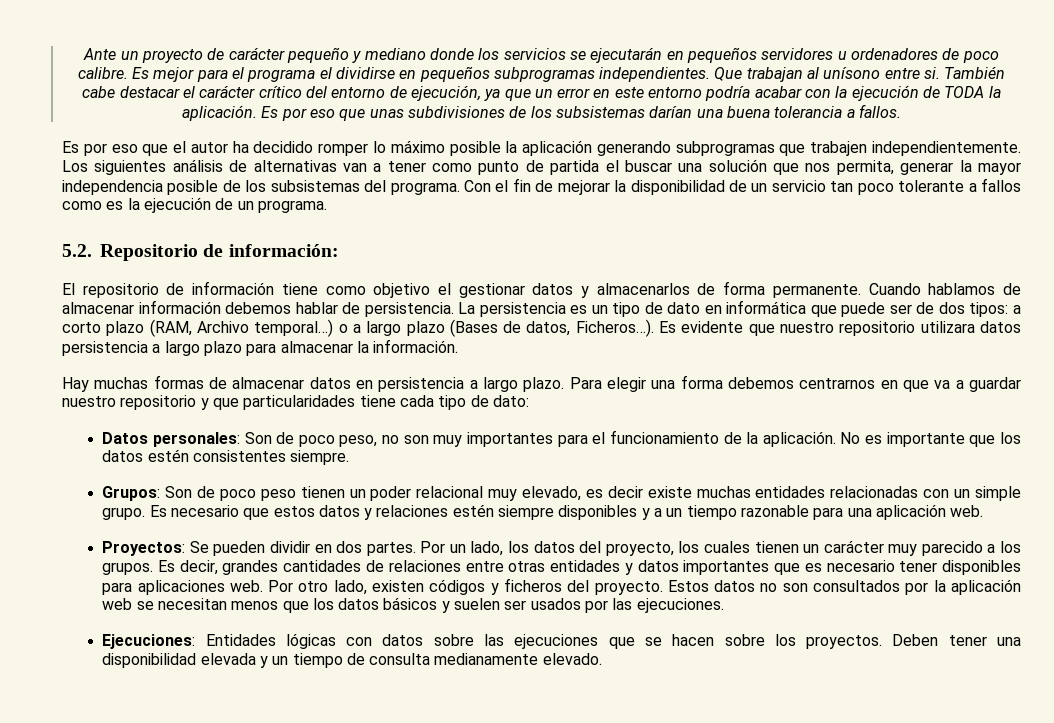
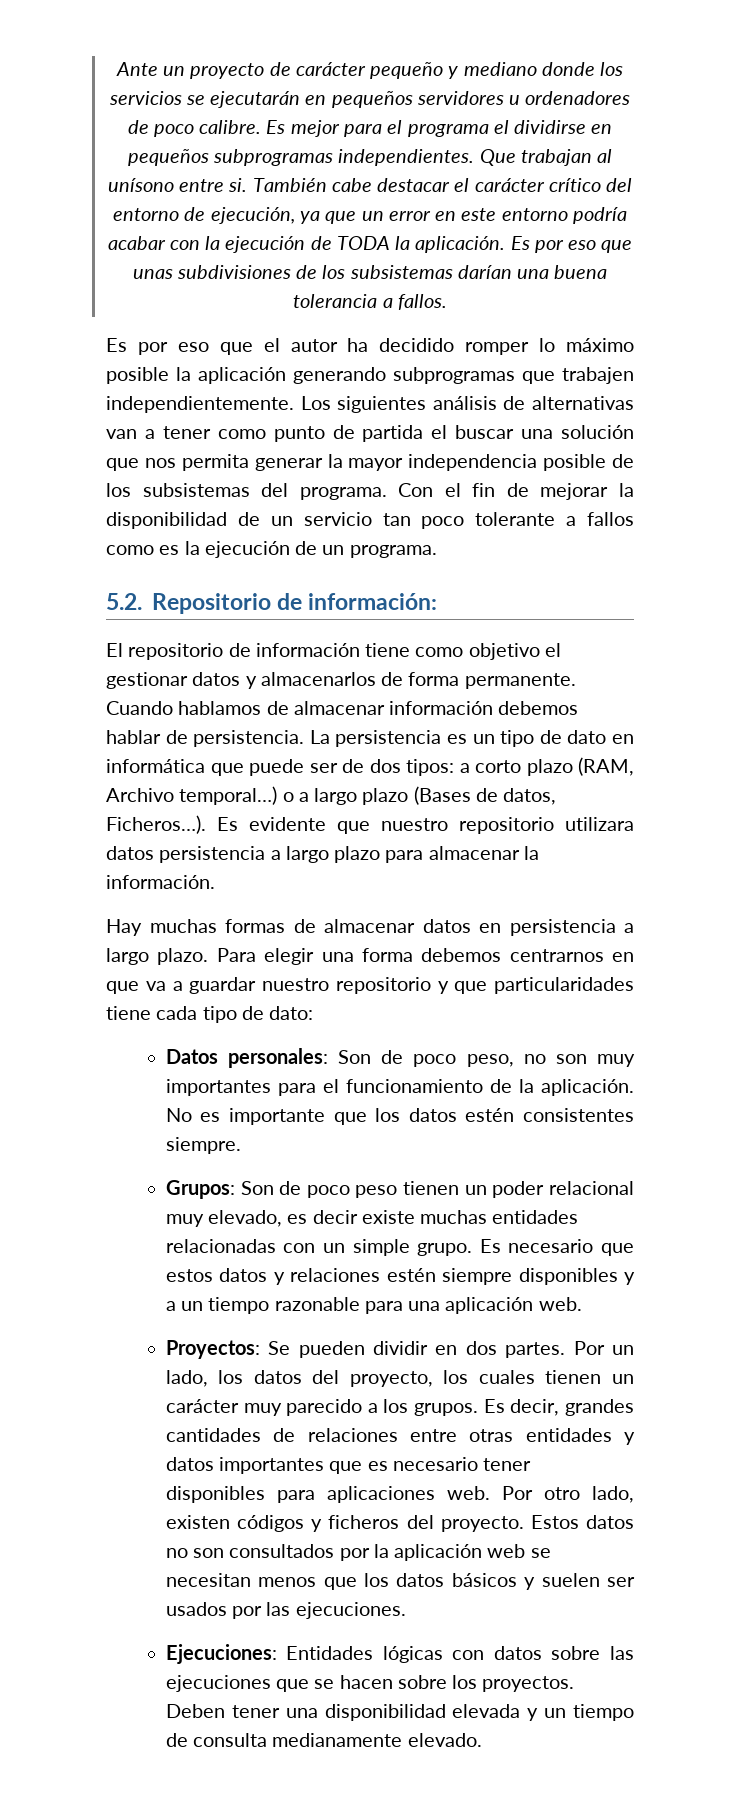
- Los siguientes análisis de alternativas van a tener como punto de partida el buscar una solución que nos permita, generar la mayor independencia posible de los subsistemas del programa.
+ Los siguientes análisis de alternativas van a tener como punto de partida el buscar una solución que nos permita generar la mayor independencia posible de los subsistemas del programa.

